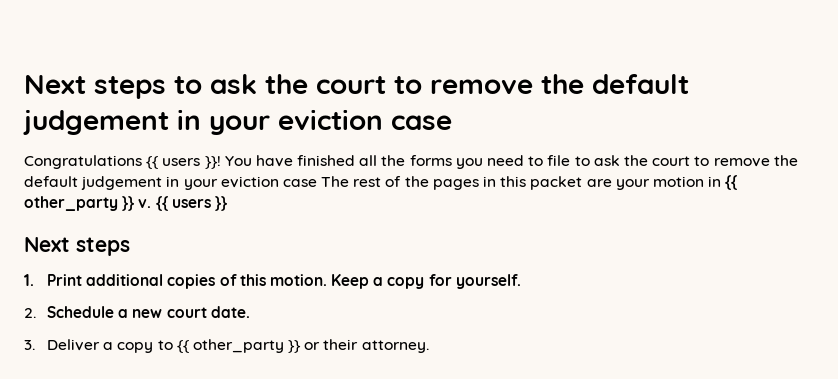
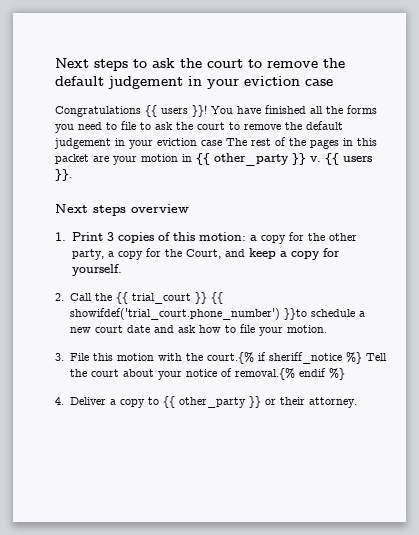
- {{ users }}
- Next steps
+ {{ users }}.
+ Next steps overview
- 1. Print additional copies of this motion. Keep a copy for yourself.
+ 1. Print 3 copies of this motion: a copy for the other party, a copy for the Court, and keep a copy for yourself.
- 2. Schedule a new court date.
- 3. Deliver a copy to {{ other_party }} or their attorney.
+ 2. Call the {{ trial_court }} {{ showifdef('trial_court.phone_number') }}to schedule a new court date and ask how to file your motion.
+ 3. File this motion with the court.{% if sheriff_notice %} Tell the court about your notice of removal.{% endif %}
+ 4. Deliver a copy to {{ other_party }} or their attorney.

